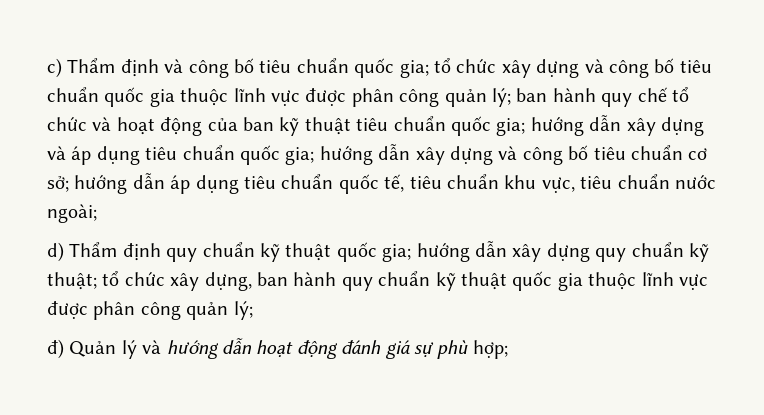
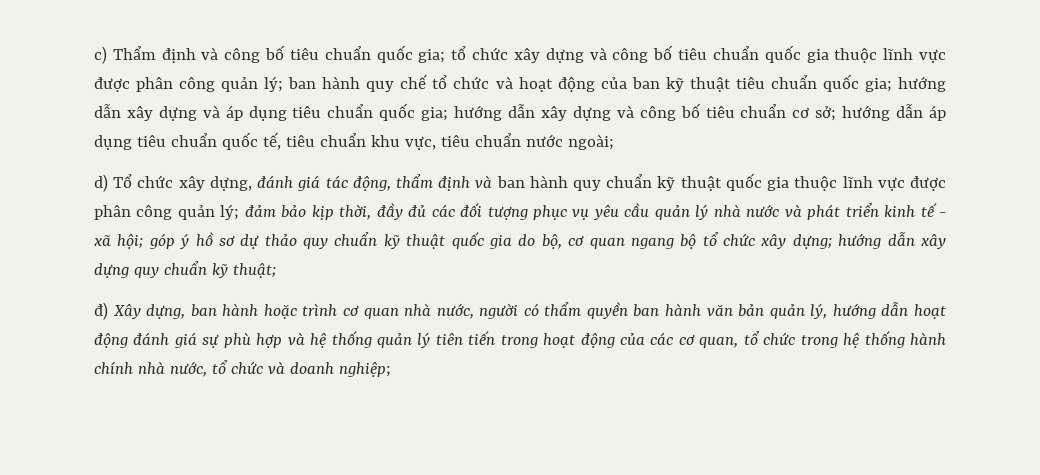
- d) Thẩm định quy chuẩn kỹ thuật quốc gia; hướng dẫn xây dựng quy chuẩn kỹ thuật; tổ chức xây dựng, ban hành quy chuẩn kỹ thuật quốc gia thuộc lĩnh vực được phân công quản lý;
- đ) Quản lý và hướng dẫn hoạt động đánh giá sự phù hợp;
+ d) Tổ chức xây dựng, đánh giá tác động, thẩm định và ban hành quy chuẩn kỹ thuật quốc gia thuộc lĩnh vực được phân công quản lý; đảm bảo kịp thời, đầy đủ các đối tượng phục vụ yêu cầu quản lý nhà nước và phát triển kinh tế - xã hội; góp ý hồ sơ dự thảo quy chuẩn kỹ thuật quốc gia do bộ, cơ quan ngang bộ tổ chức xây dựng; hướng dẫn xây dựng quy chuẩn kỹ thuật;
+ đ) Xây dựng, ban hành hoặc trình cơ quan nhà nước, người có thẩm quyền ban hành văn bản quản lý, hướng dẫn hoạt động đánh giá sự phù hợp và hệ thống quản lý tiên tiến trong hoạt động của các cơ quan, tổ chức trong hệ thống hành chính nhà nước, tổ chức và doanh nghiệp;

